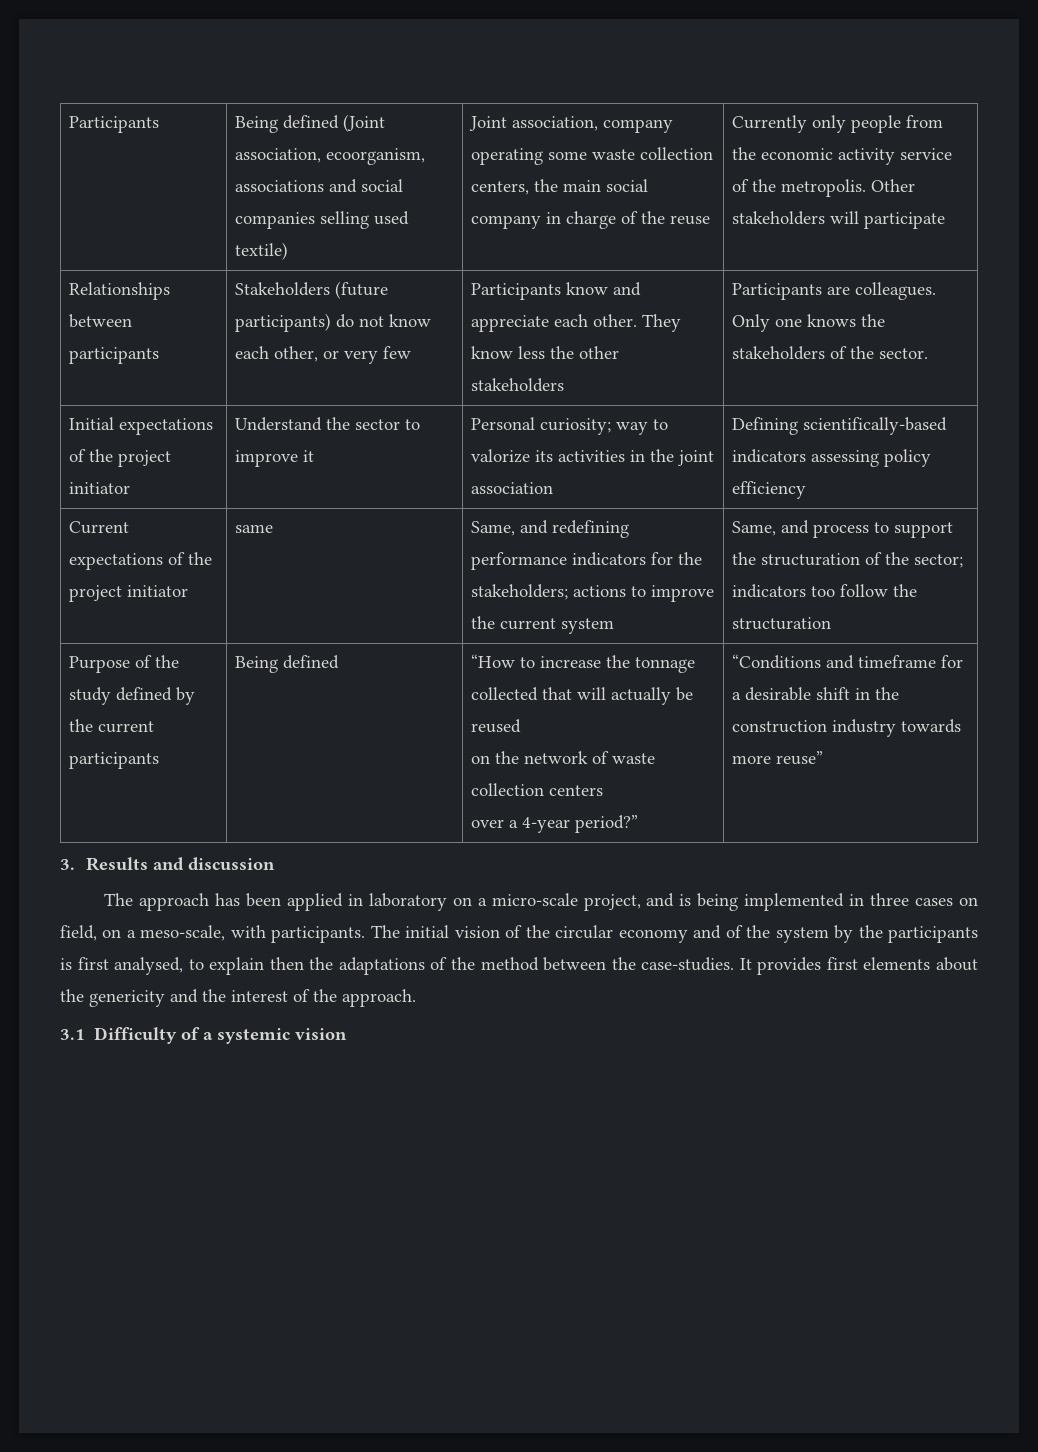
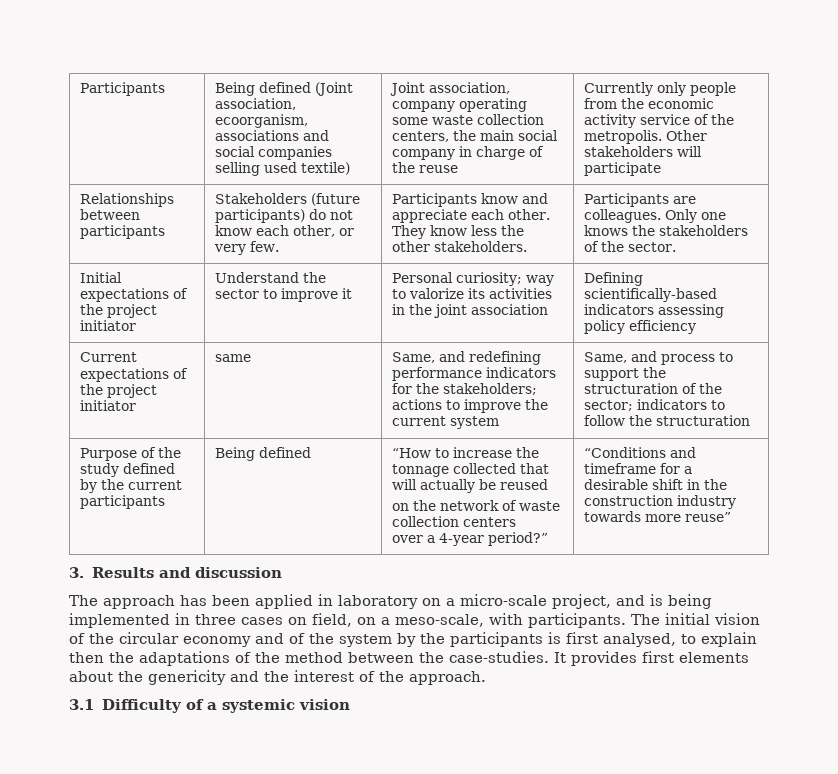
- Relationships between participants | Stakeholders (future participants) do not know each other, or very few | Participants know and appreciate each other. They know less the other stakeholders | Participants are colleagues. Only one knows the stakeholders of the sector.
+ Relationships between participants | Stakeholders (future participants) do not know each other, or very few. | Participants know and appreciate each other. They know less the other stakeholders. | Participants are colleagues. Only one knows the stakeholders of the sector.
- Current expectations of the project initiator | same | Same, and redefining performance indicators for the stakeholders; actions to improve the current system | Same, and process to support the structuration of the sector; indicators too follow the structuration
+ Current expectations of the project initiator | same | Same, and redefining performance indicators for the stakeholders; actions to improve the current system | Same, and process to support the structuration of the sector; indicators to follow the structuration

